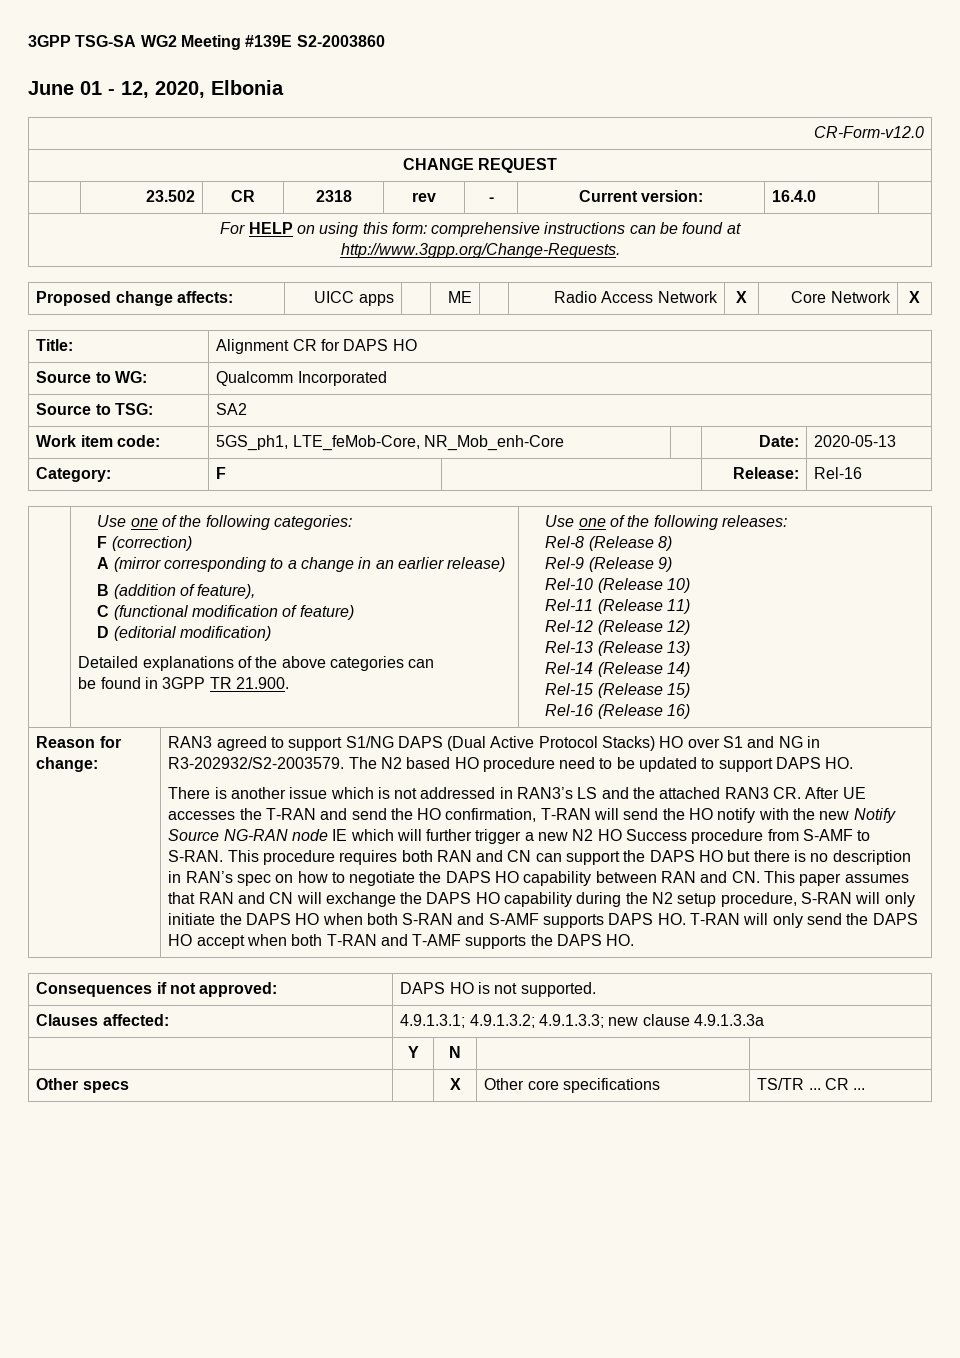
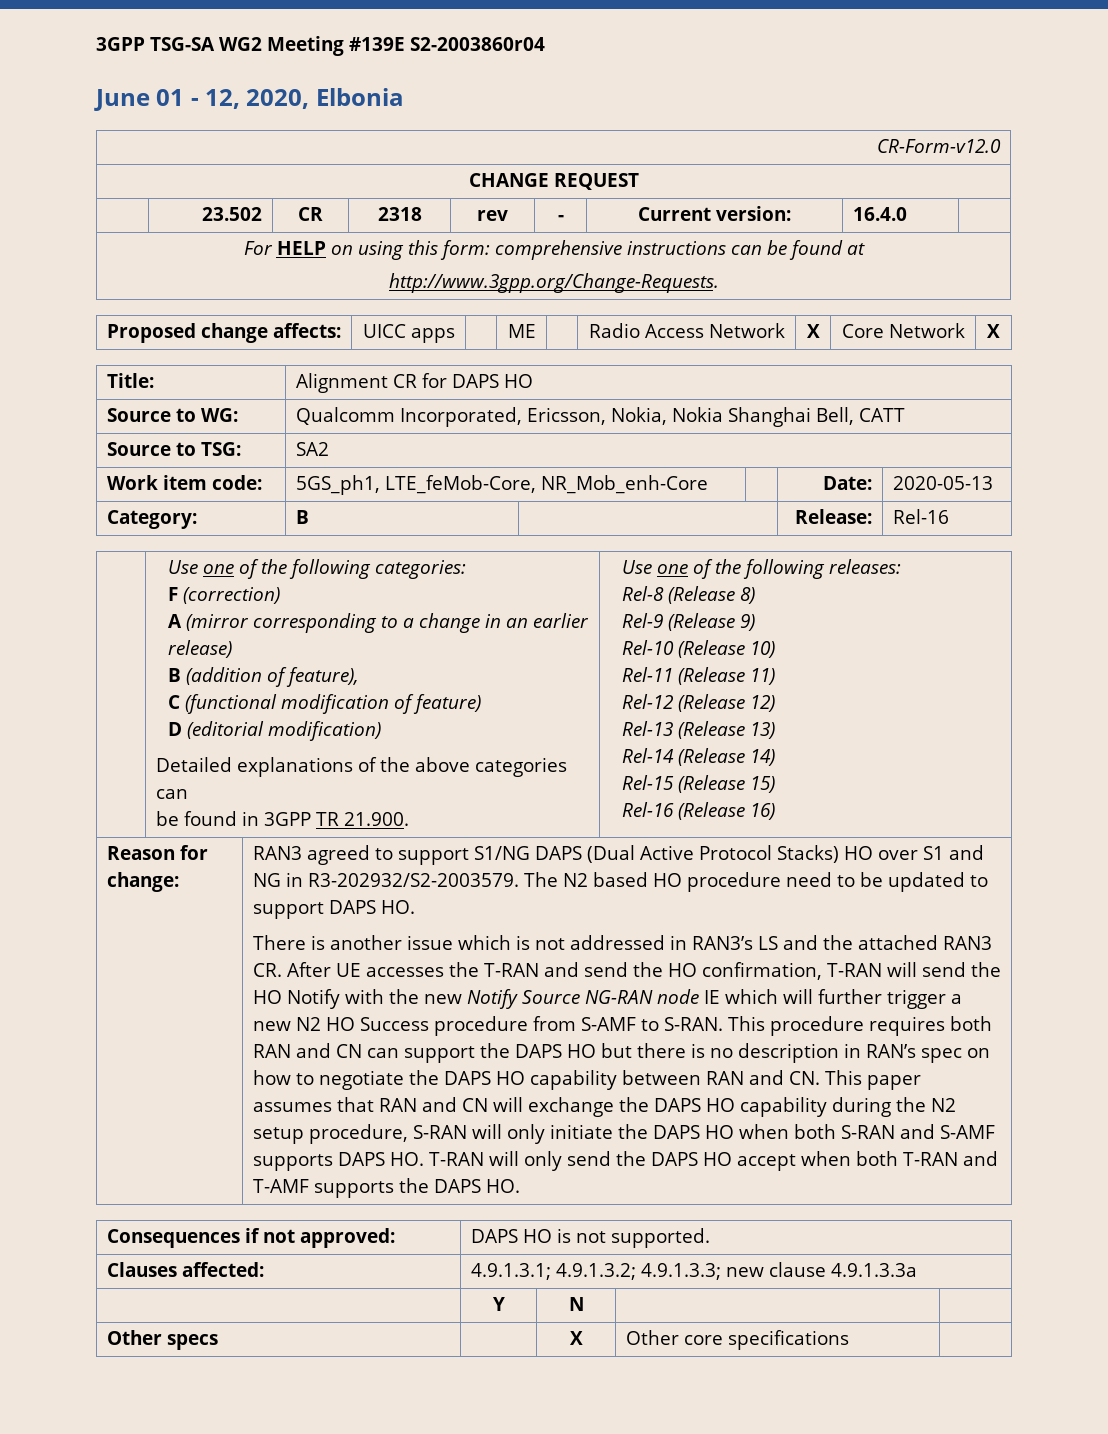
- 3GPP TSG-SA WG2 Meeting #139E S2-2003860
+ 3GPP TSG-SA WG2 Meeting #139E S2-2003860r04
- Source to WG: | Qualcomm Incorporated
+ Source to WG: | Qualcomm Incorporated, Ericsson, Nokia, Nokia Shanghai Bell, CATT
- Category: | F | | Release: | Rel-16
+ Category: | B | | Release: | Rel-16
- There is another issue which is not addressed in RAN3’s LS and the attached RAN3 CR. After UE accesses the T-RAN and send the HO confirmation, T-RAN will send the HO notify with the new Notify Source NG-RAN node IE which will further trigger a new N2 HO Success procedure from S-AMF to S-RAN.
+ There is another issue which is not addressed in RAN3’s LS and the attached RAN3 CR. After UE accesses the T-RAN and send the HO confirmation, T-RAN will send the HO Notify with the new Notify Source NG-RAN node IE which will further trigger a new N2 HO Success procedure from S-AMF to S-RAN.
- Other specs | | X | Other core specifications | TS/TR ... CR ...
+ Other specs | | X | Other core specifications |

